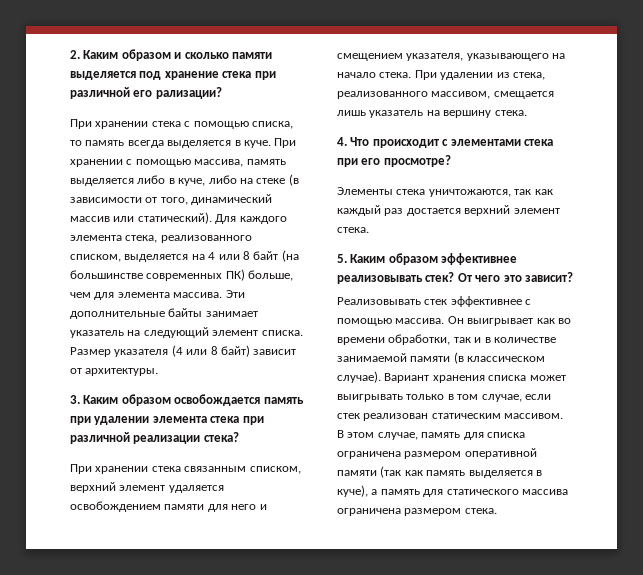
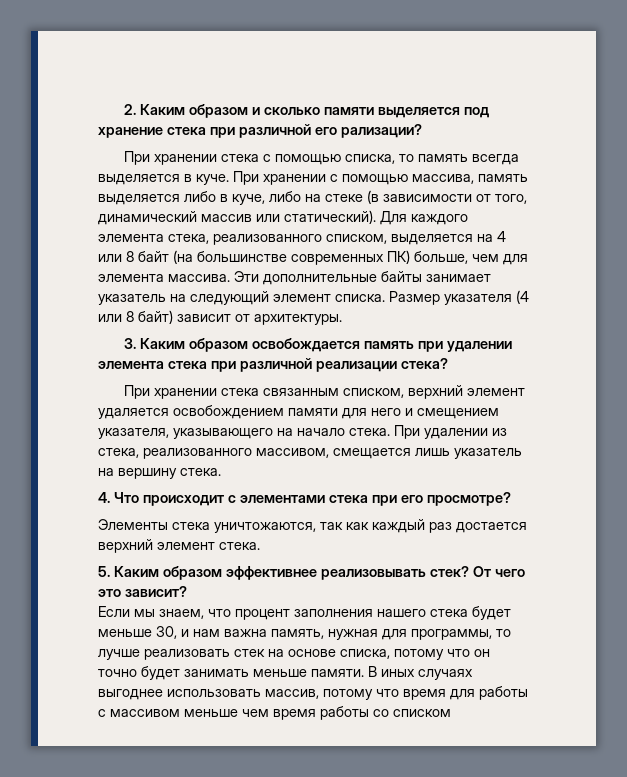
- Реализовывать стек эффективнее с помощью массива. Он выигрывает как во времени обработки, так и в количестве занимаемой памяти (в классическом случае). Вариант хранения списка может выигрывать только в том случае, если стек реализован статическим массивом. В этом случае, память для списка ограничена размером оперативной памяти (так как память выделяется в куче), а память для статического массива ограничена размером стека.
+ Если мы знаем, что процент заполнения нашего стека будет меньше 30, и нам важна память, нужная для программы, то лучше реализовать стек на основе списка, потому что он точно будет занимать меньше памяти. В иных случаях выгоднее использовать массив, потому что время для работы с массивом меньше чем время работы со списком

